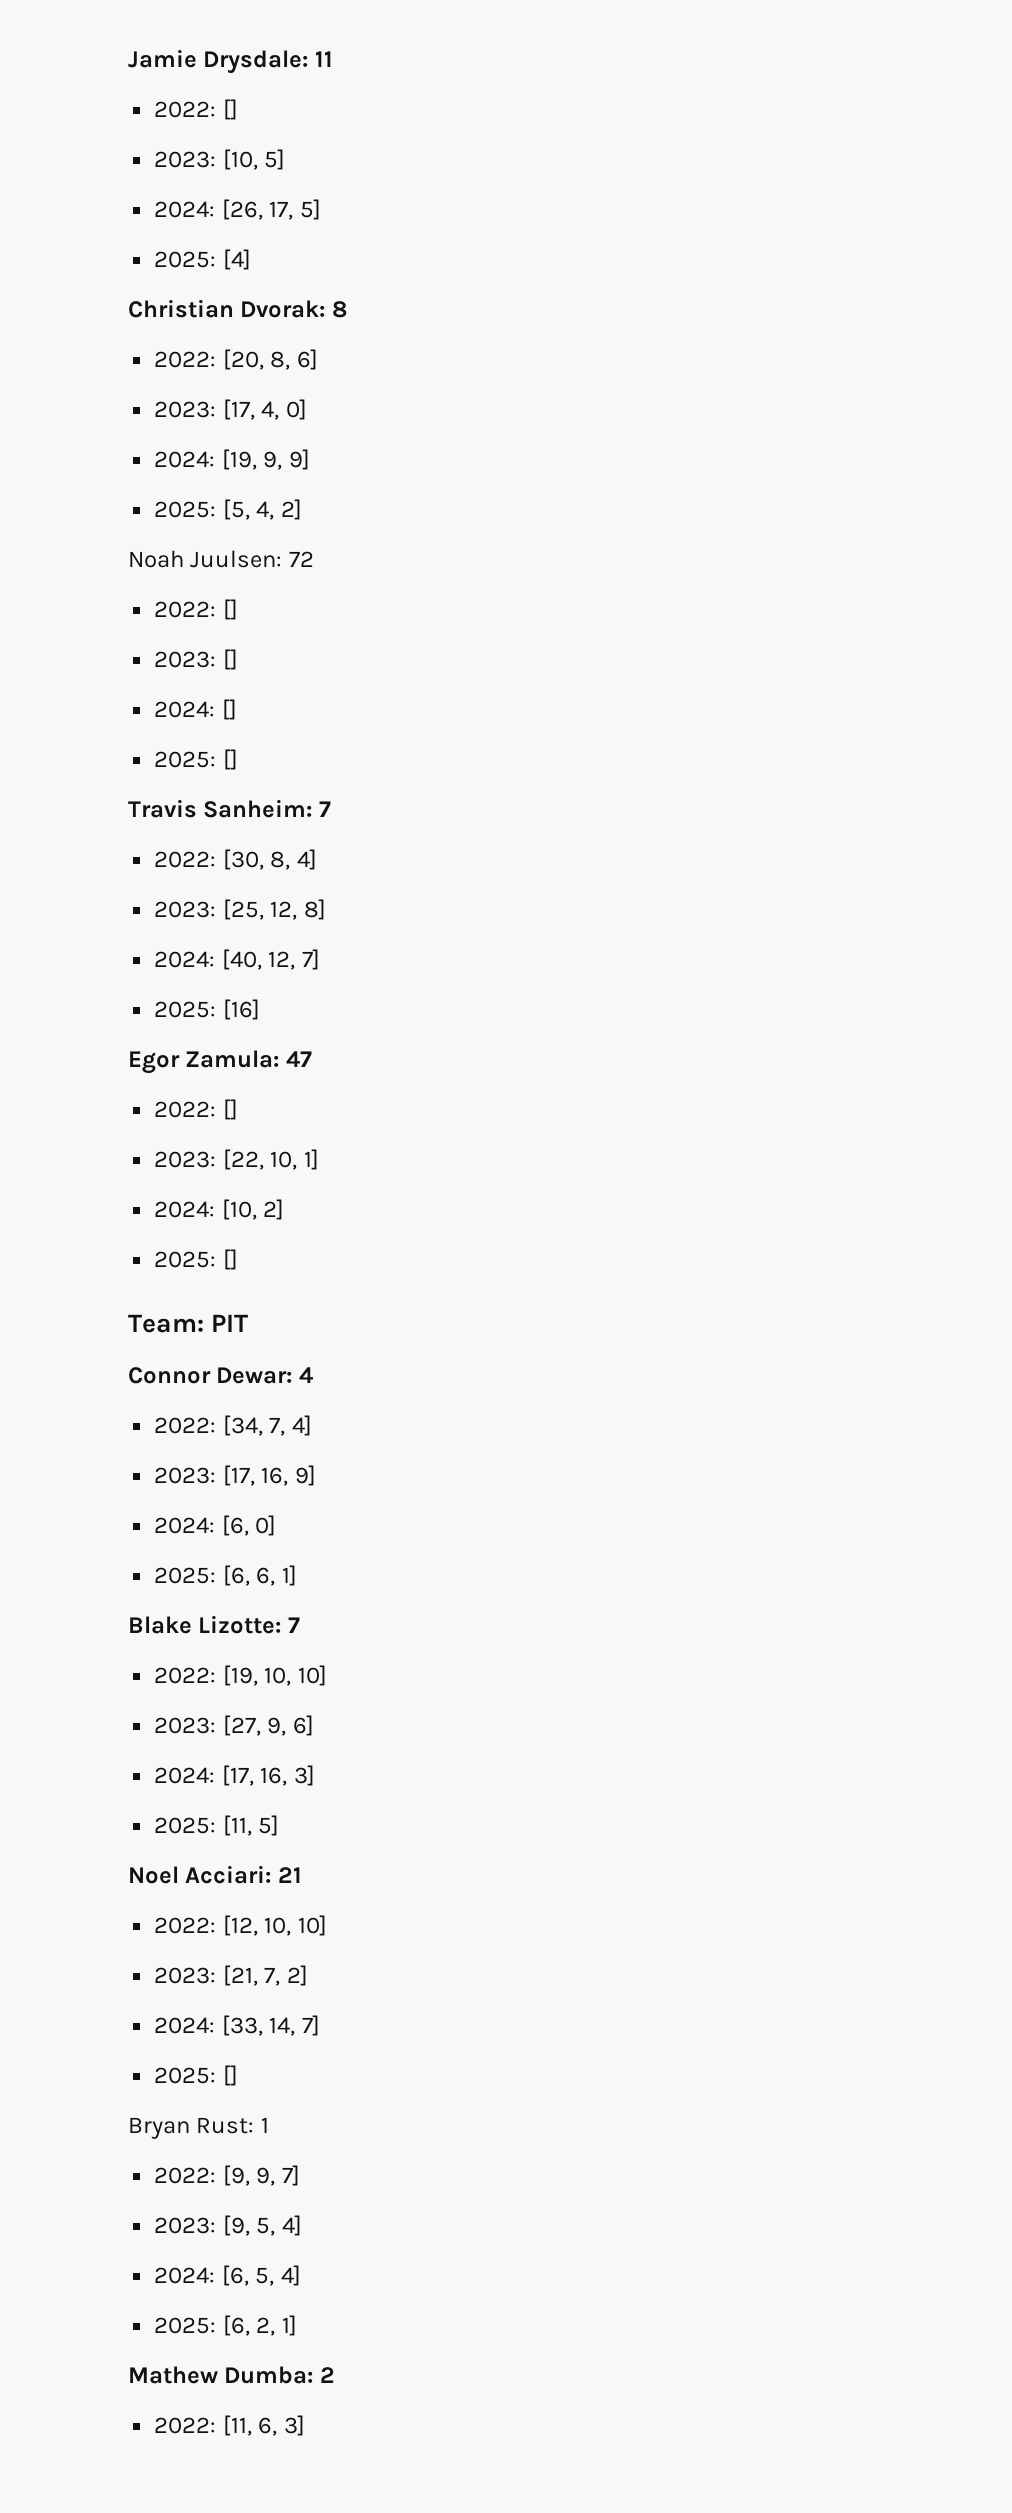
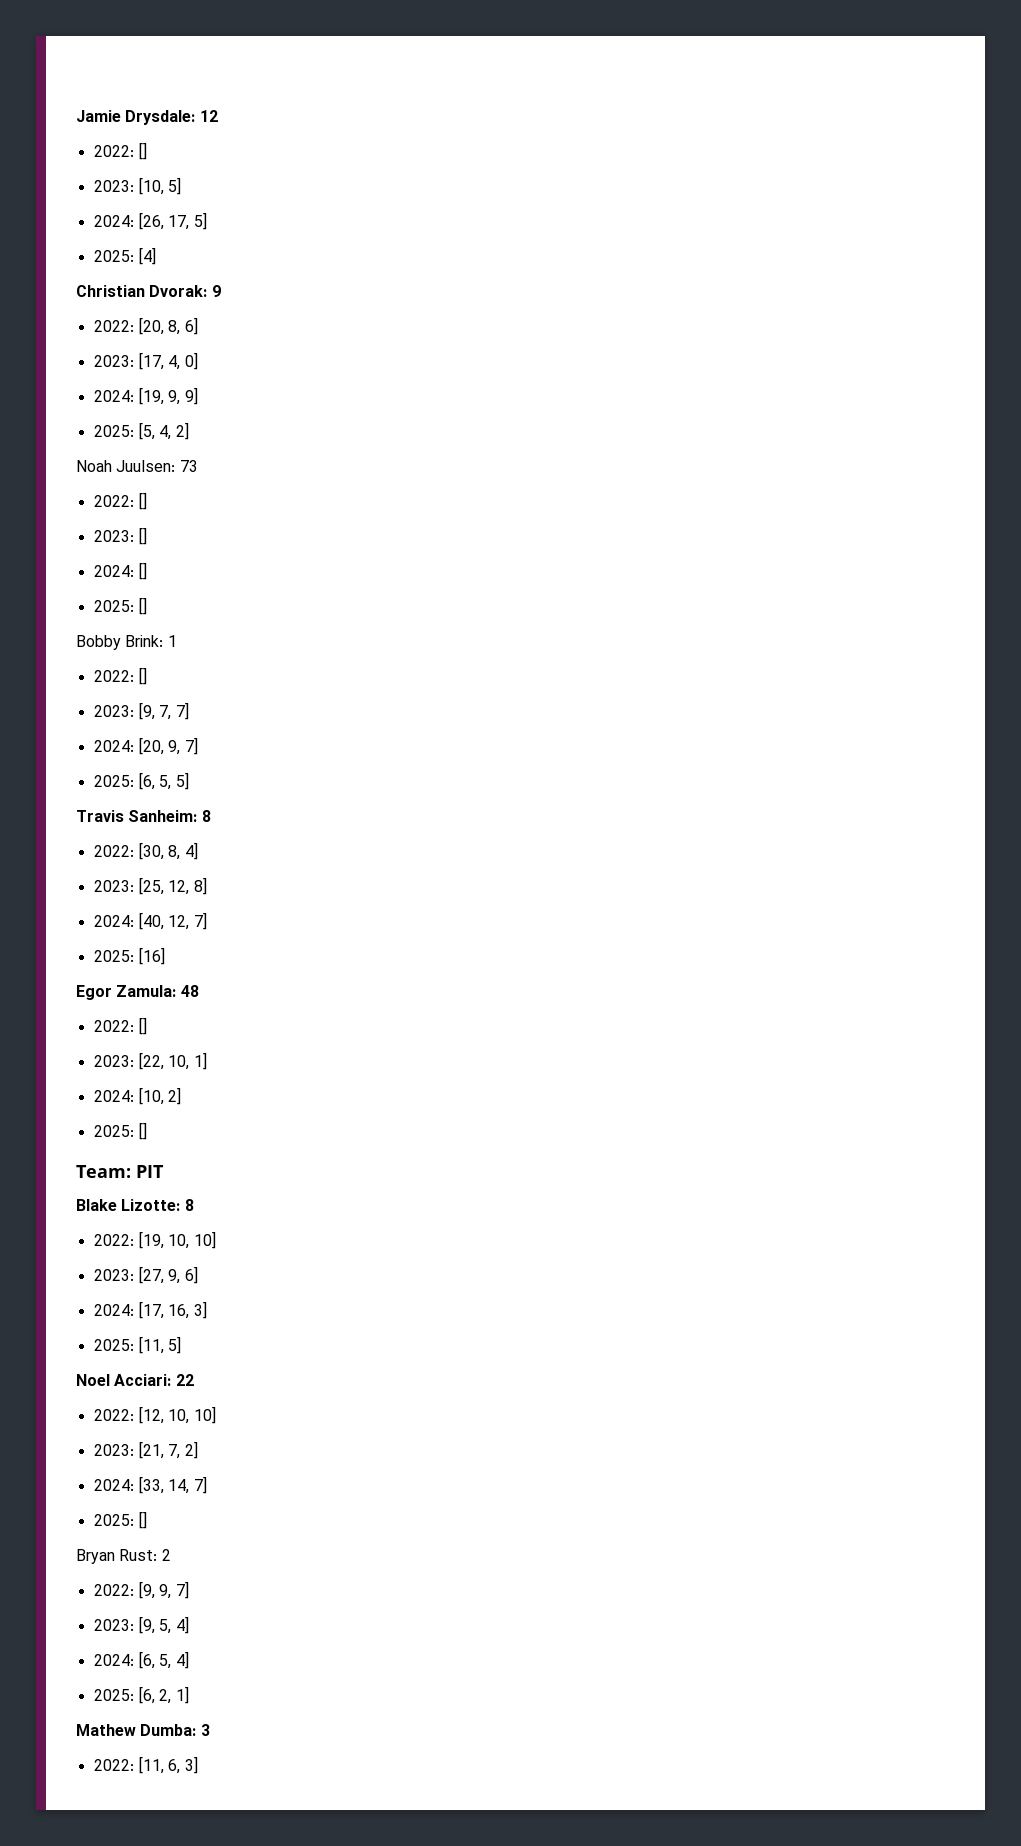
- Jamie Drysdale: 11
+ Jamie Drysdale: 12
- Christian Dvorak: 8
+ Christian Dvorak: 9
- Noah Juulsen: 72
+ Noah Juulsen: 73
+ Bobby Brink: 1
+ 2022: []
+ 2023: [9, 7, 7]
+ 2024: [20, 9, 7]
+ 2025: [6, 5, 5]
- Travis Sanheim: 7
+ Travis Sanheim: 8
- Egor Zamula: 47
+ Egor Zamula: 48
- Connor Dewar: 4
- 2022: [34, 7, 4]
- 2023: [17, 16, 9]
- 2024: [6, 0]
- 2025: [6, 6, 1]
- Blake Lizotte: 7
+ Blake Lizotte: 8
- Noel Acciari: 21
+ Noel Acciari: 22
- Bryan Rust: 1
+ Bryan Rust: 2
- Mathew Dumba: 2
+ Mathew Dumba: 3

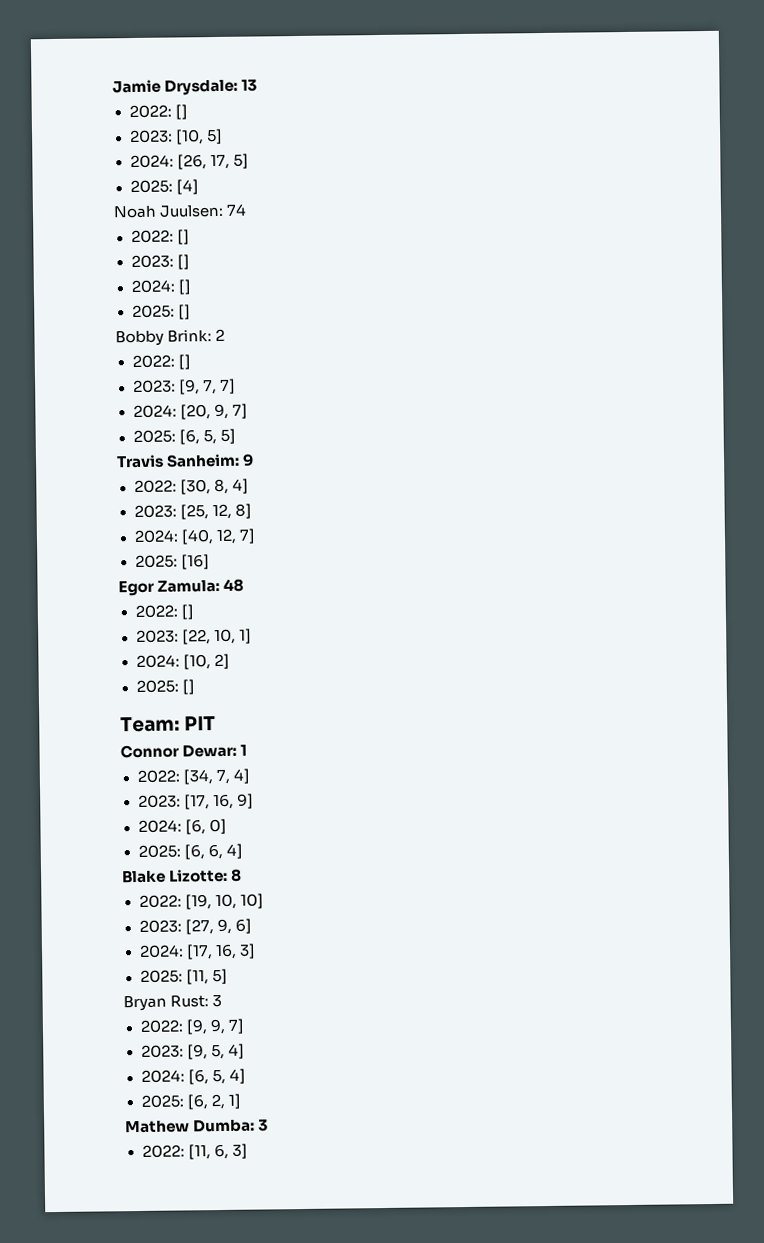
- Jamie Drysdale: 12
+ Jamie Drysdale: 13
- Christian Dvorak: 9
- 2022: [20, 8, 6]
- 2023: [17, 4, 0]
- 2024: [19, 9, 9]
- 2025: [5, 4, 2]
- Noah Juulsen: 73
+ Noah Juulsen: 74
- Bobby Brink: 1
+ Bobby Brink: 2
- Travis Sanheim: 8
+ Travis Sanheim: 9
+ Connor Dewar: 1
+ 2022: [34, 7, 4]
+ 2023: [17, 16, 9]
+ 2024: [6, 0]
+ 2025: [6, 6, 4]
- Noel Acciari: 22
- 2022: [12, 10, 10]
- 2023: [21, 7, 2]
- 2024: [33, 14, 7]
- 2025: []
- Bryan Rust: 2
+ Bryan Rust: 3

